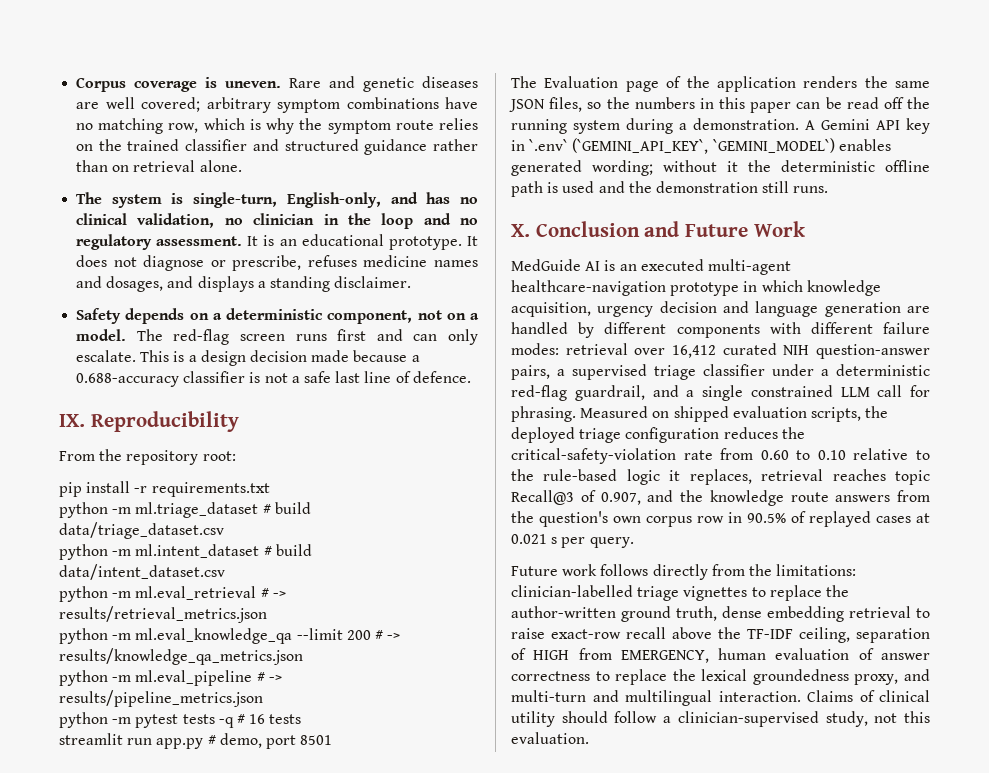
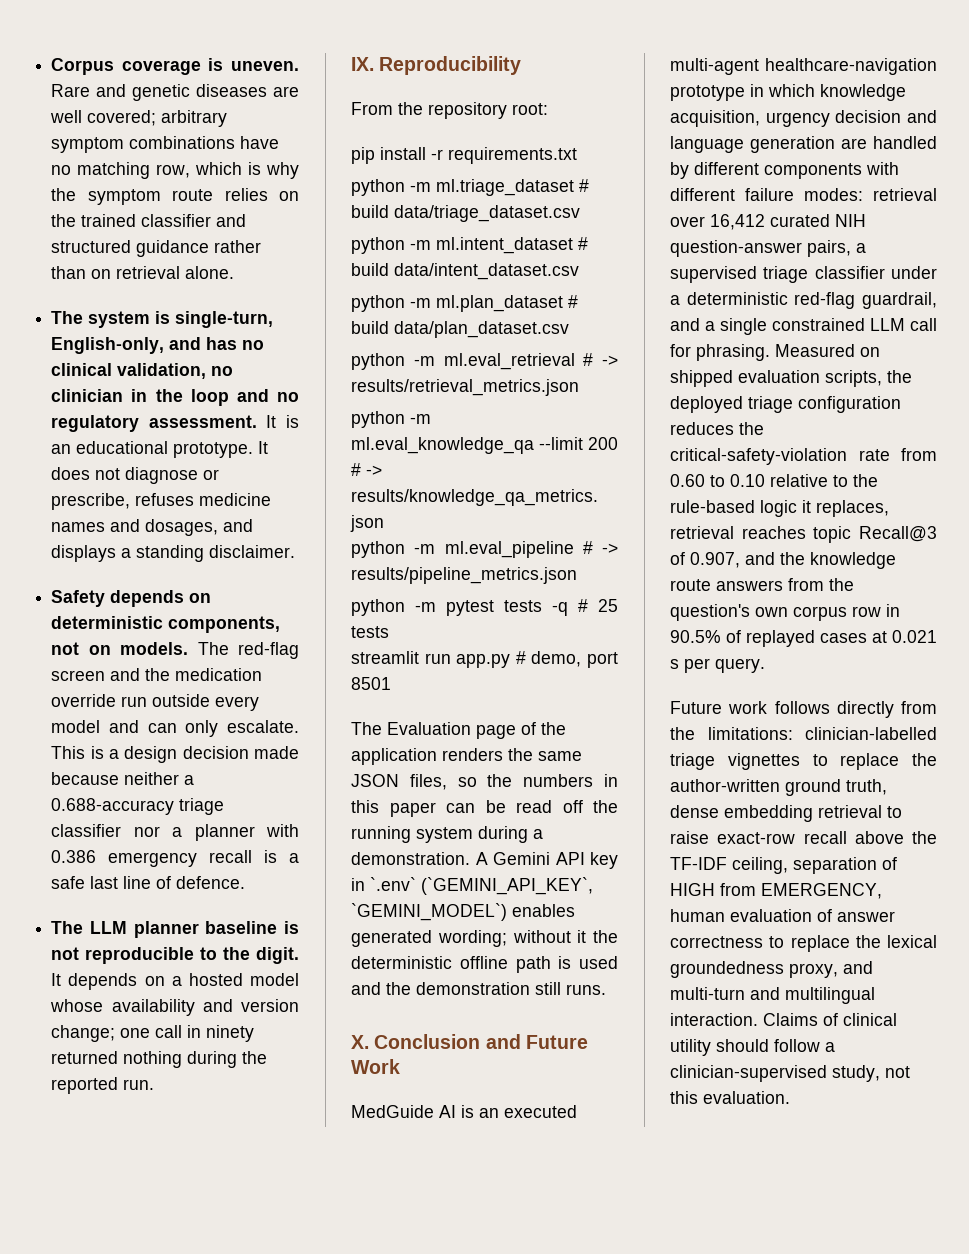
- Safety depends on a deterministic component, not on a model. The red-flag screen runs first and can only escalate.
+ Safety depends on deterministic components, not on models. The red-flag screen and the medication override run outside every model and can only escalate.
- This is a design decision made because a 0.688-accuracy classifier is not a safe last line of defence.
+ This is a design decision made because neither a 0.688-accuracy triage classifier nor a planner with 0.386 emergency recall is a safe last line of defence.
+ The LLM planner baseline is not reproducible to the digit. It depends on a hosted model whose availability and version change; one call in ninety returned nothing during the reported run.
+ python -m ml.plan_dataset # build data/plan_dataset.csv
- python -m pytest tests -q # 16 tests
+ python -m pytest tests -q # 25 tests

